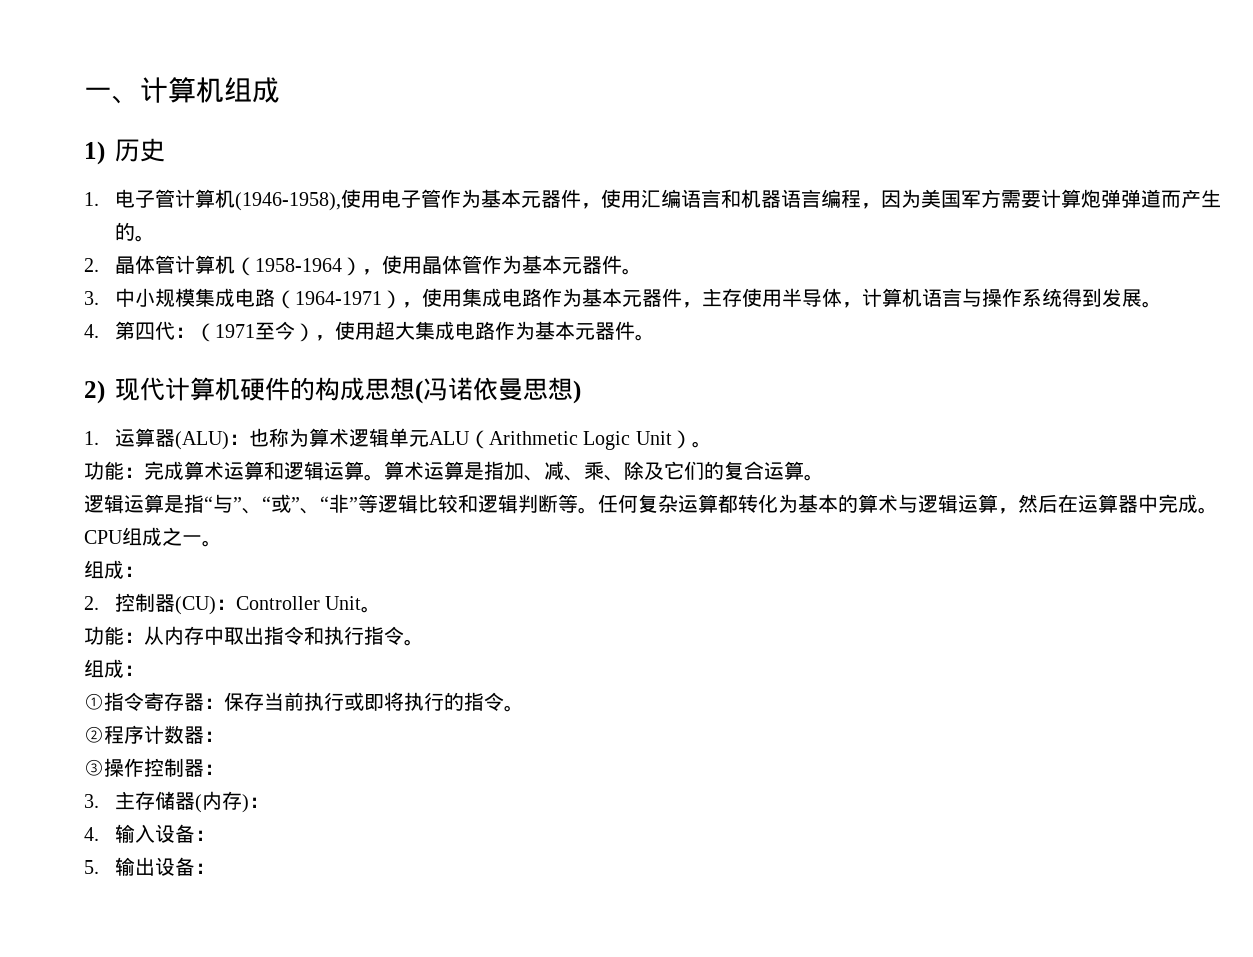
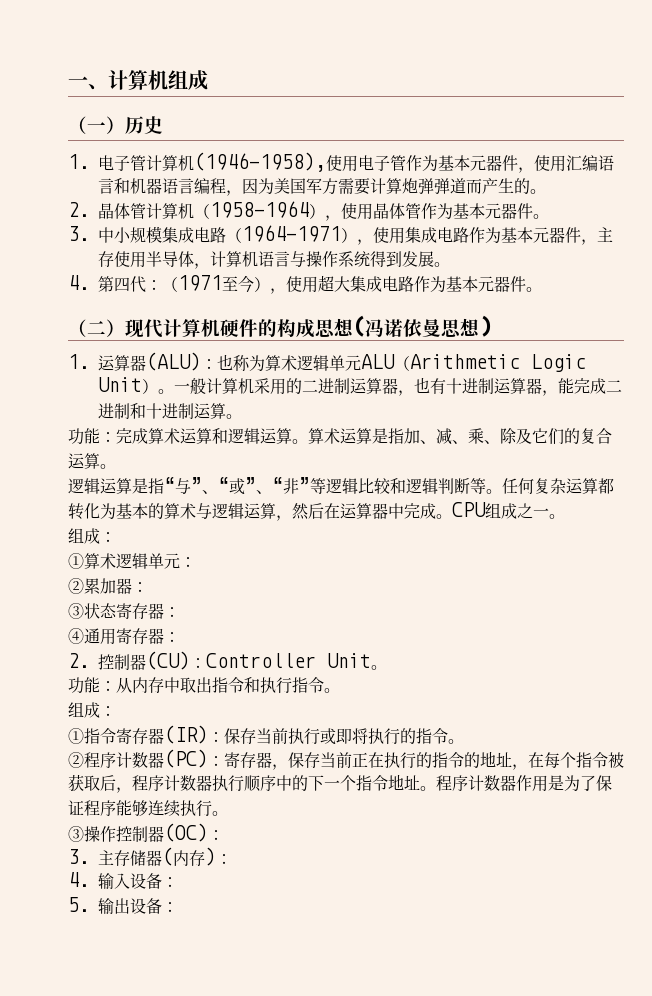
- 1)历史
+ （一）历史
- 2)现代计算机硬件的构成思想(冯诺依曼思想)
+ （二）现代计算机硬件的构成思想(冯诺依曼思想)
+ 一般计算机采用的二进制运算器，也有十进制运算器，能完成二进制和十进制运算。
+ ①算术逻辑单元：
+ ②累加器：
+ ③状态寄存器：
+ ④通用寄存器：
- ①指令寄存器：保存当前执行或即将执行的指令。
+ ①指令寄存器(IR)：保存当前执行或即将执行的指令。
- ②程序计数器：
+ ②程序计数器(PC)：寄存器，保存当前正在执行的指令的地址，在每个指令被获取后，程序计数器执行顺序中的下一个指令地址。程序计数器作用是为了保证程序能够连续执行。
- ③操作控制器：
+ ③操作控制器(OC)：

